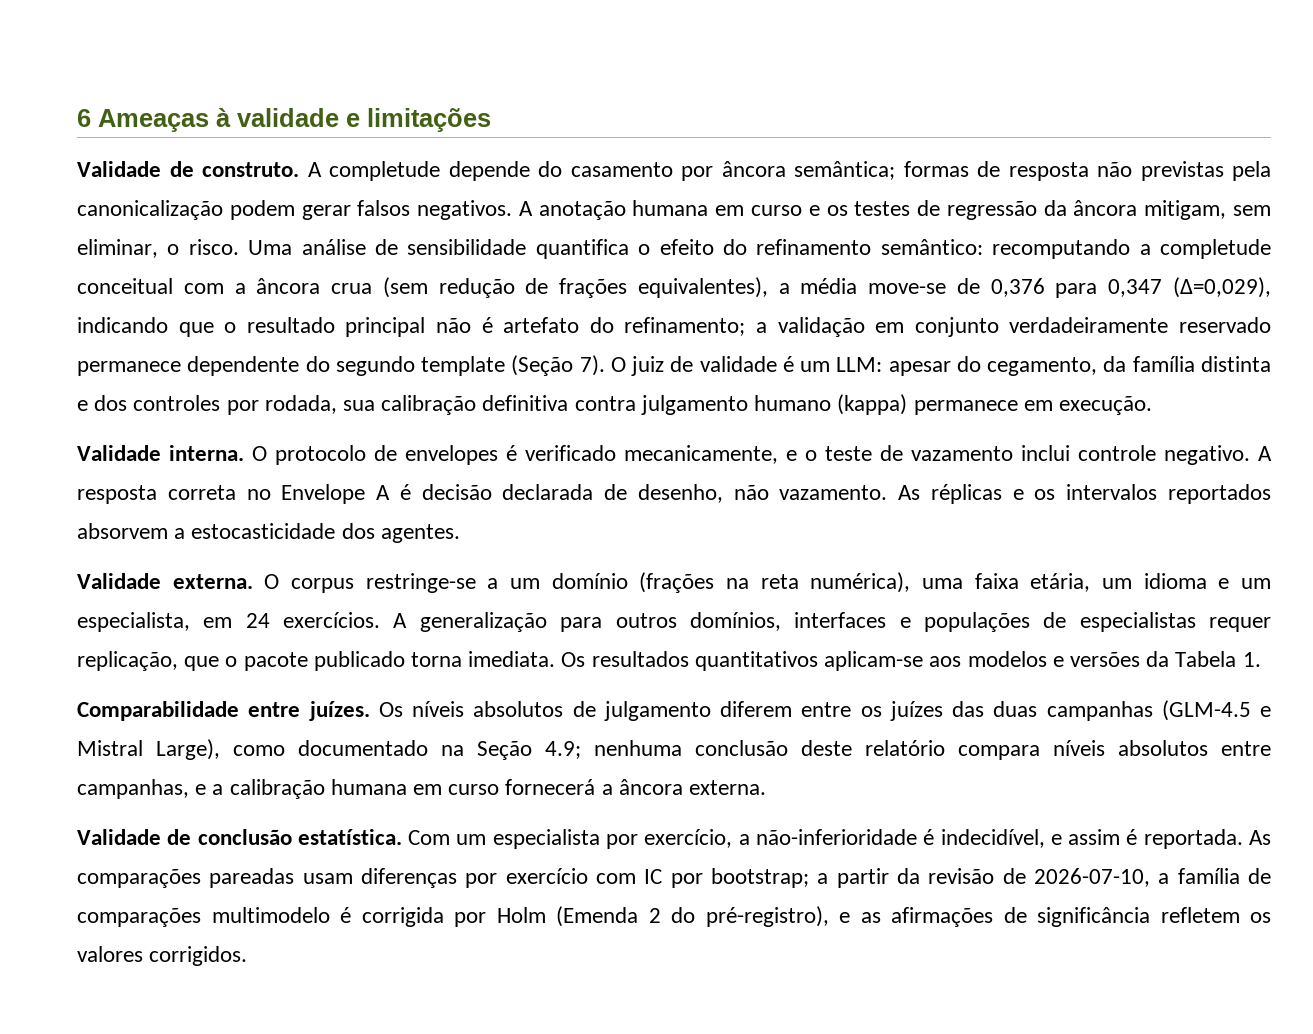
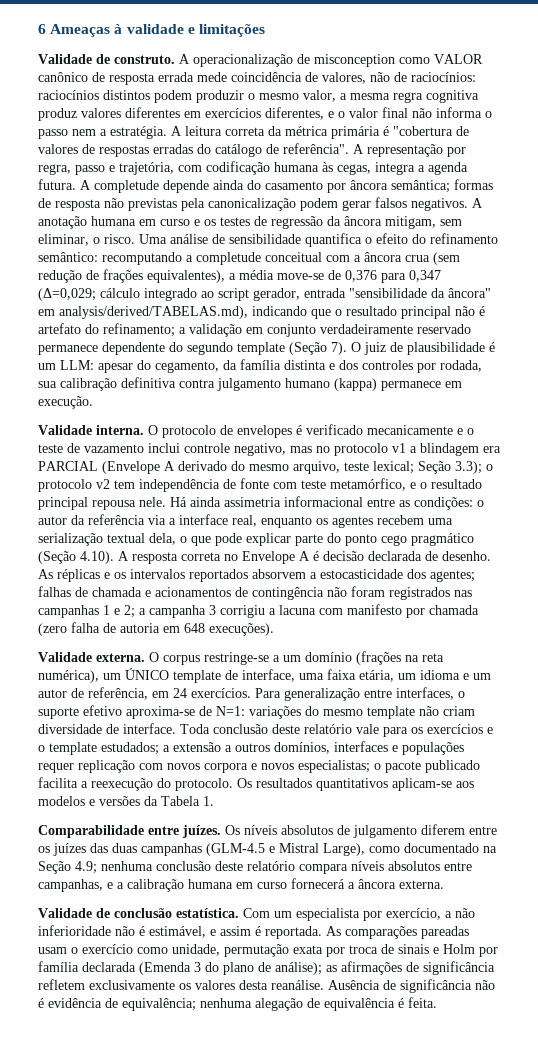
- A completude depende do casamento por âncora semântica; formas de resposta não previstas pela canonicalização podem gerar falsos negativos.
+ A operacionalização de misconception como VALOR canônico de resposta errada mede coincidência de valores, não de raciocínios: raciocínios distintos podem produzir o mesmo valor, a mesma regra cognitiva produz valores diferentes em exercícios diferentes, e o valor final não informa o passo nem a estratégia. A leitura correta da métrica primária é "cobertura de valores de respostas erradas do catálogo de referência". A representação por regra, passo e trajetória, com codificação humana às cegas, integra a agenda futura. A completude depende ainda do casamento por âncora semântica; formas de resposta não previstas pela canonicalização podem gerar falsos negativos.
- Uma análise de sensibilidade quantifica o efeito do refinamento semântico: recomputando a completude conceitual com a âncora crua (sem redução de frações equivalentes), a média move-se de 0,376 para 0,347 (Δ=0,029), indicando que o resultado principal não é artefato do refinamento; a validação em conjunto verdadeiramente reservado permanece dependente do segundo template (Seção 7).
+ Uma análise de sensibilidade quantifica o efeito do refinamento semântico: recomputando a completude conceitual com a âncora crua (sem redução de frações equivalentes), a média move-se de 0,376 para 0,347 (Δ=0,029; cálculo integrado ao script gerador, entrada "sensibilidade da âncora" em analysis/derived/TABELAS.md), indicando que o resultado principal não é artefato do refinamento; a validação em conjunto verdadeiramente reservado permanece dependente do segundo template (Seção 7).
- O juiz de validade é um LLM: apesar do cegamento, da família distinta e dos controles por rodada, sua calibração definitiva contra julgamento humano (kappa) permanece em execução.
+ O juiz de plausibilidade é um LLM: apesar do cegamento, da família distinta e dos controles por rodada, sua calibração definitiva contra julgamento humano (kappa) permanece em execução.
- O protocolo de envelopes é verificado mecanicamente, e o teste de vazamento inclui controle negativo. A resposta correta no Envelope A é decisão declarada de desenho, não vazamento.
+ O protocolo de envelopes é verificado mecanicamente e o teste de vazamento inclui controle negativo, mas no protocolo v1 a blindagem era PARCIAL (Envelope A derivado do mesmo arquivo, teste lexical; Seção 3.3); o protocolo v2 tem independência de fonte com teste metamórfico, e o resultado principal repousa nele. Há ainda assimetria informacional entre as condições: o autor da referência via a interface real, enquanto os agentes recebem uma serialização textual dela, o que pode explicar parte do ponto cego pragmático (Seção 4.10). A resposta correta no Envelope A é decisão declarada de desenho.
- As réplicas e os intervalos reportados absorvem a estocasticidade dos agentes.
+ As réplicas e os intervalos reportados absorvem a estocasticidade dos agentes; falhas de chamada e acionamentos de contingência não foram registrados nas campanhas 1 e 2; a campanha 3 corrigiu a lacuna com manifesto por chamada (zero falha de autoria em 648 execuções).
- O corpus restringe-se a um domínio (frações na reta numérica), uma faixa etária, um idioma e um especialista, em 24 exercícios. A generalização para outros domínios, interfaces e populações de especialistas requer replicação, que o pacote publicado torna imediata.
+ O corpus restringe-se a um domínio (frações na reta numérica), um ÚNICO template de interface, uma faixa etária, um idioma e um autor de referência, em 24 exercícios. Para generalização entre interfaces, o suporte efetivo aproxima-se de N=1: variações do mesmo template não criam diversidade de interface. Toda conclusão deste relatório vale para os exercícios e o template estudados; a extensão a outros domínios, interfaces e populações requer replicação com novos corpora e novos especialistas; o pacote publicado facilita a reexecução do protocolo.
- Com um especialista por exercício, a não-inferioridade é indecidível, e assim é reportada.
+ Com um especialista por exercício, a não inferioridade não é estimável, e assim é reportada.
- As comparações pareadas usam diferenças por exercício com IC por bootstrap; a partir da revisão de 2026-07-10, a família de comparações multimodelo é corrigida por Holm (Emenda 2 do pré-registro), e as afirmações de significância refletem os valores corrigidos.
+ As comparações pareadas usam o exercício como unidade, permutação exata por troca de sinais e Holm por família declarada (Emenda 3 do plano de análise); as afirmações de significância refletem exclusivamente os valores desta reanálise. Ausência de significância não é evidência de equivalência; nenhuma alegação de equivalência é feita.

